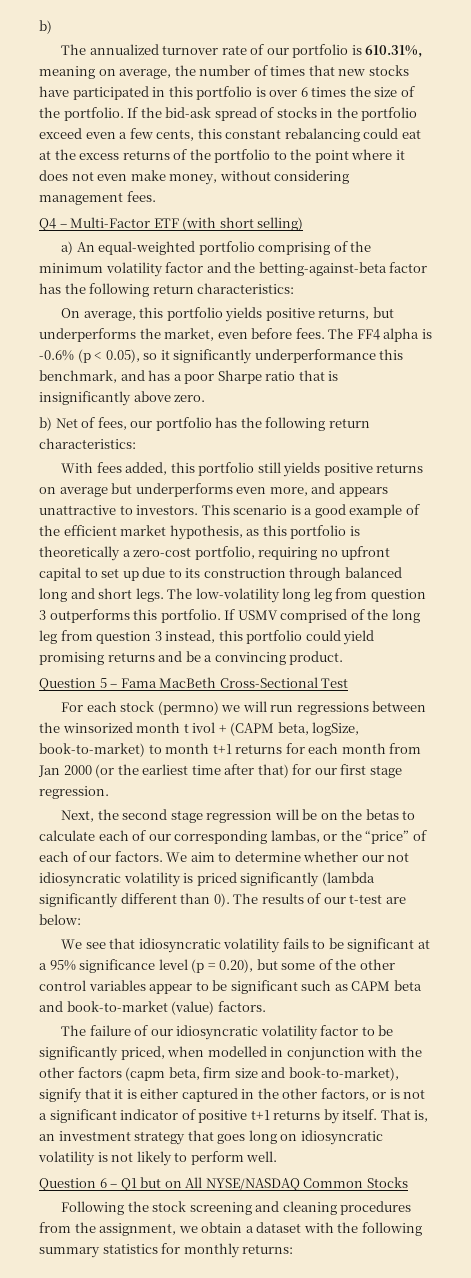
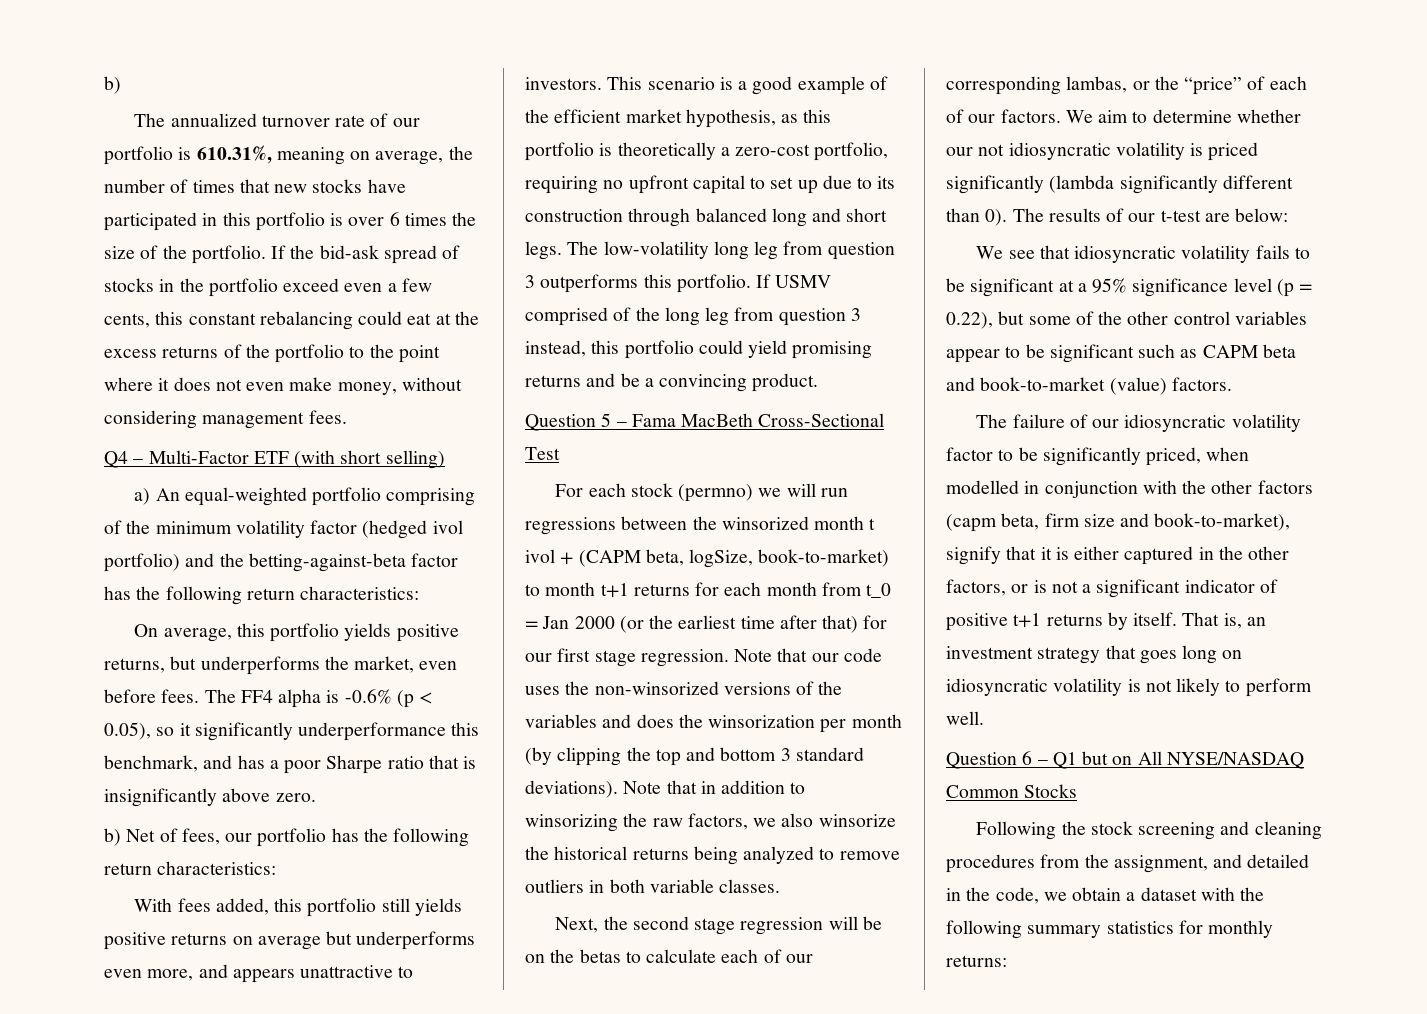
- a) An equal-weighted portfolio comprising of the minimum volatility factor and the betting-against-beta factor has the following return characteristics:
+ a) An equal-weighted portfolio comprising of the minimum volatility factor (hedged ivol portfolio) and the betting-against-beta factor has the following return characteristics:
- For each stock (permno) we will run regressions between the winsorized month t ivol + (CAPM beta, logSize, book-to-market) to month t+1 returns for each month from Jan 2000 (or the earliest time after that) for our first stage regression.
+ For each stock (permno) we will run regressions between the winsorized month t ivol + (CAPM beta, logSize, book-to-market) to month t+1 returns for each month from t_0 = Jan 2000 (or the earliest time after that) for our first stage regression. Note that our code uses the non-winsorized versions of the variables and does the winsorization per month (by clipping the top and bottom 3 standard deviations). Note that in addition to winsorizing the raw factors, we also winsorize the historical returns being analyzed to remove outliers in both variable classes.
- We see that idiosyncratic volatility fails to be significant at a 95% significance level (p = 0.20), but some of the other control variables appear to be significant such as CAPM beta and book-to-market (value) factors.
+ We see that idiosyncratic volatility fails to be significant at a 95% significance level (p = 0.22), but some of the other control variables appear to be significant such as CAPM beta and book-to-market (value) factors.
- Following the stock screening and cleaning procedures from the assignment, we obtain a dataset with the following summary statistics for monthly returns:
+ Following the stock screening and cleaning procedures from the assignment, and detailed in the code, we obtain a dataset with the following summary statistics for monthly returns:

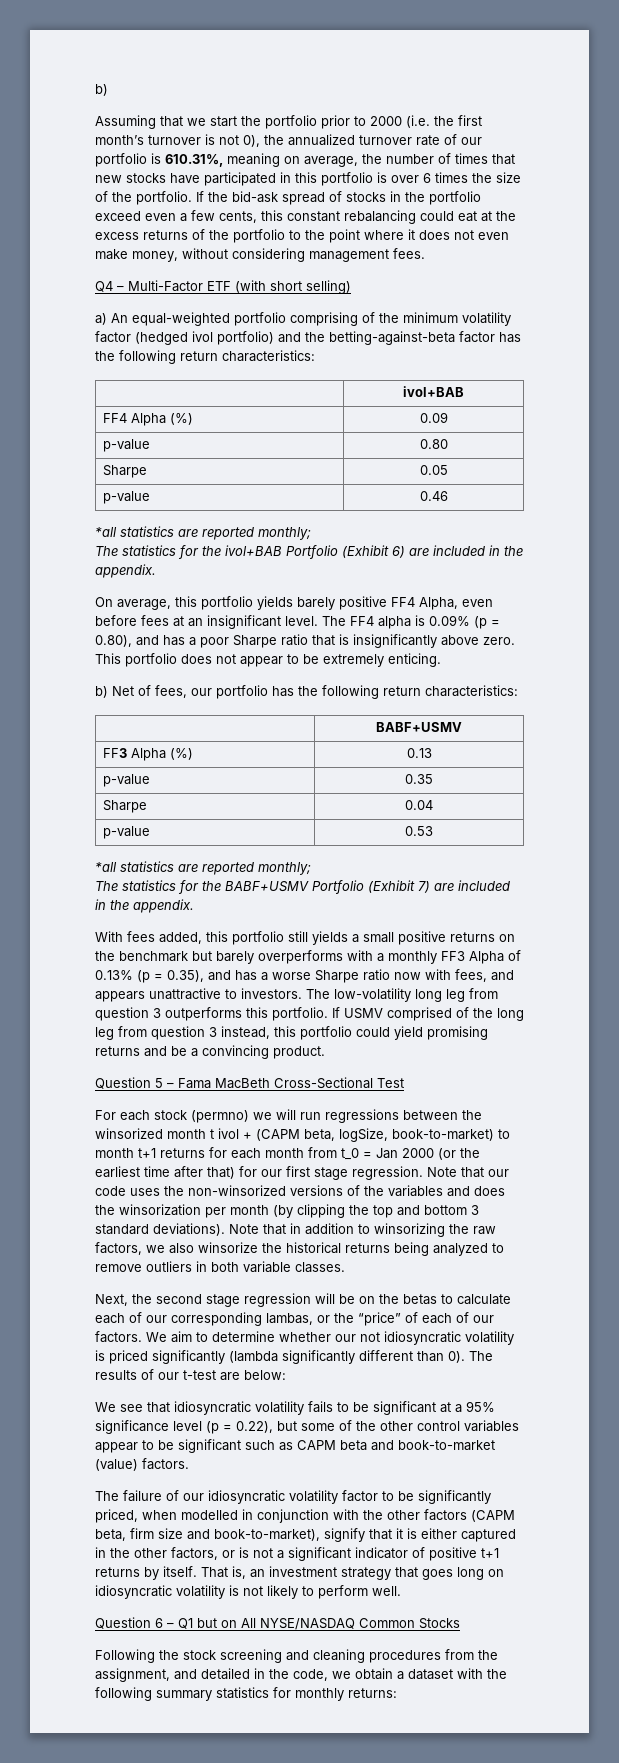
- The annualized turnover rate of our portfolio is 610.31%, meaning on average, the number of times that new stocks have participated in this portfolio is over 6 times the size of the portfolio.
+ Assuming that we start the portfolio prior to 2000 (i.e. the first month’s turnover is not 0), the annualized turnover rate of our portfolio is 610.31%, meaning on average, the number of times that new stocks have participated in this portfolio is over 6 times the size of the portfolio.
+ | ivol+BAB
+ FF4 Alpha (%) | 0.09
+ p-value | 0.80
+ Sharpe | 0.05
+ p-value | 0.46
+ *all statistics are reported monthly;
+ The statistics for the ivol+BAB Portfolio (Exhibit 6) are included in the appendix.
- On average, this portfolio yields positive returns, but underperforms the market, even before fees. The FF4 alpha is -0.6% (p < 0.05), so it significantly underperformance this benchmark, and has a poor Sharpe ratio that is insignificantly above zero.
+ On average, this portfolio yields barely positive FF4 Alpha, even before fees at an insignificant level. The FF4 alpha is 0.09% (p = 0.80), and has a poor Sharpe ratio that is insignificantly above zero. This portfolio does not appear to be extremely enticing.
+ | BABF+USMV
+ FF3 Alpha (%) | 0.13
+ p-value | 0.35
+ Sharpe | 0.04
+ p-value | 0.53
+ *all statistics are reported monthly;
+ The statistics for the BABF+USMV Portfolio (Exhibit 7) are included in the appendix.
- With fees added, this portfolio still yields positive returns on average but underperforms even more, and appears unattractive to investors.
+ With fees added, this portfolio still yields a small positive returns on the benchmark but barely overperforms with a monthly FF3 Alpha of 0.13% (p = 0.35), and has a worse Sharpe ratio now with fees, and appears unattractive to investors.
- This scenario is a good example of the efficient market hypothesis, as this portfolio is theoretically a zero-cost portfolio, requiring no upfront capital to set up due to its construction through balanced long and short legs.
- The failure of our idiosyncratic volatility factor to be significantly priced, when modelled in conjunction with the other factors (capm beta, firm size and book-to-market), signify that it is either captured in the other factors, or is not a significant indicator of positive t+1 returns by itself.
+ The failure of our idiosyncratic volatility factor to be significantly priced, when modelled in conjunction with the other factors (CAPM beta, firm size and book-to-market), signify that it is either captured in the other factors, or is not a significant indicator of positive t+1 returns by itself.

